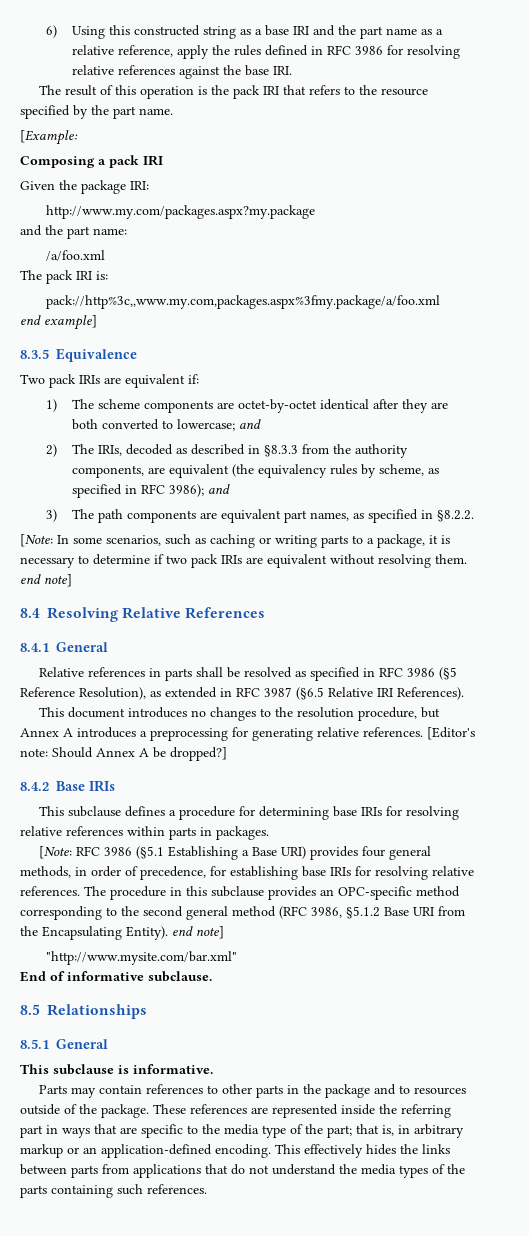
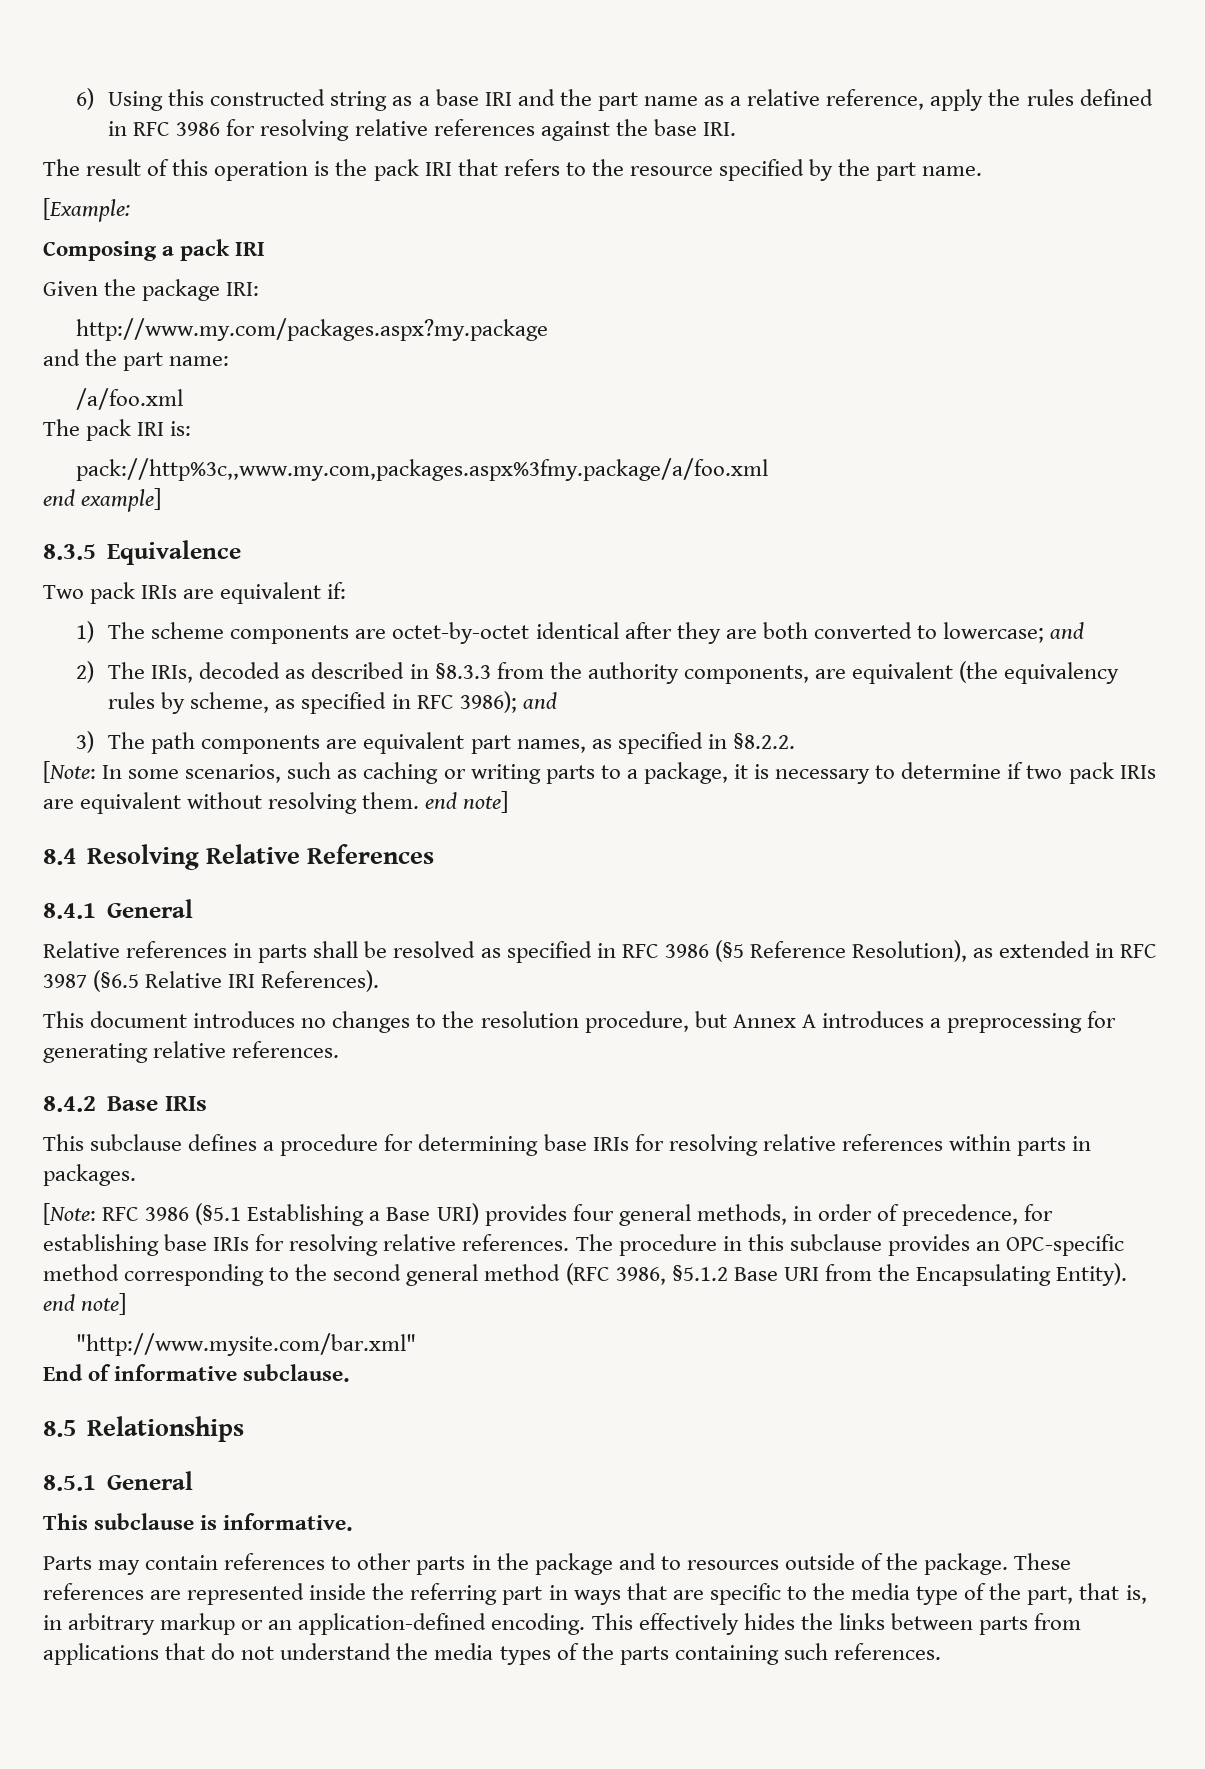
- [Editor's note: Should Annex A be dropped?]
- These references are represented inside the referring part in ways that are specific to the media type of the part; that is, in arbitrary markup or an application-defined encoding.
+ These references are represented inside the referring part in ways that are specific to the media type of the part, that is, in arbitrary markup or an application-defined encoding.

